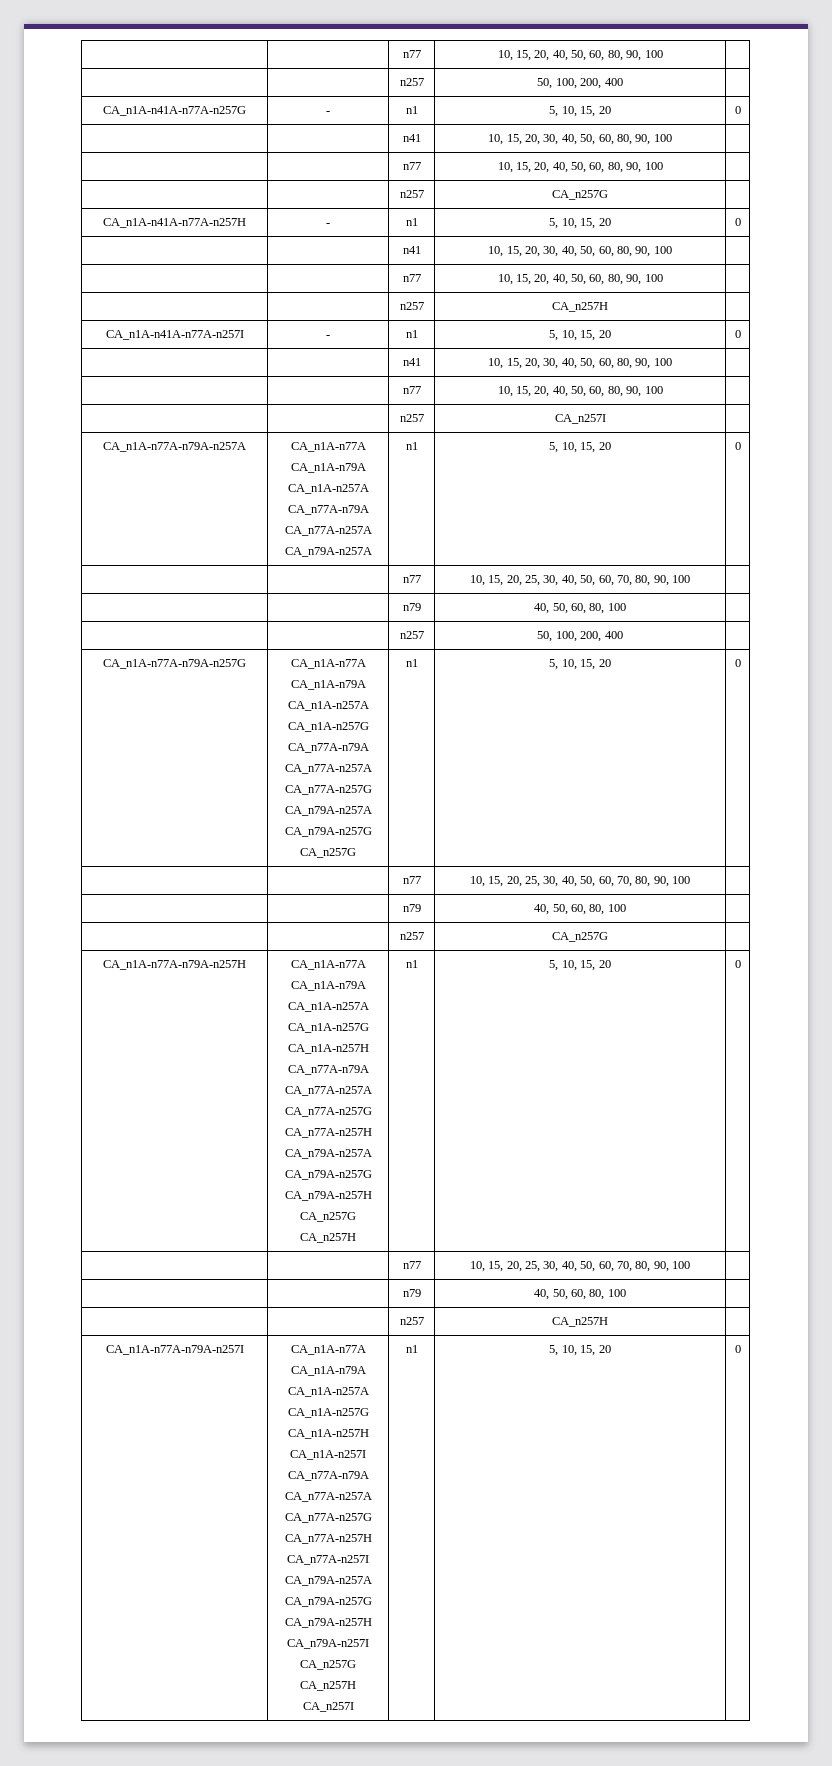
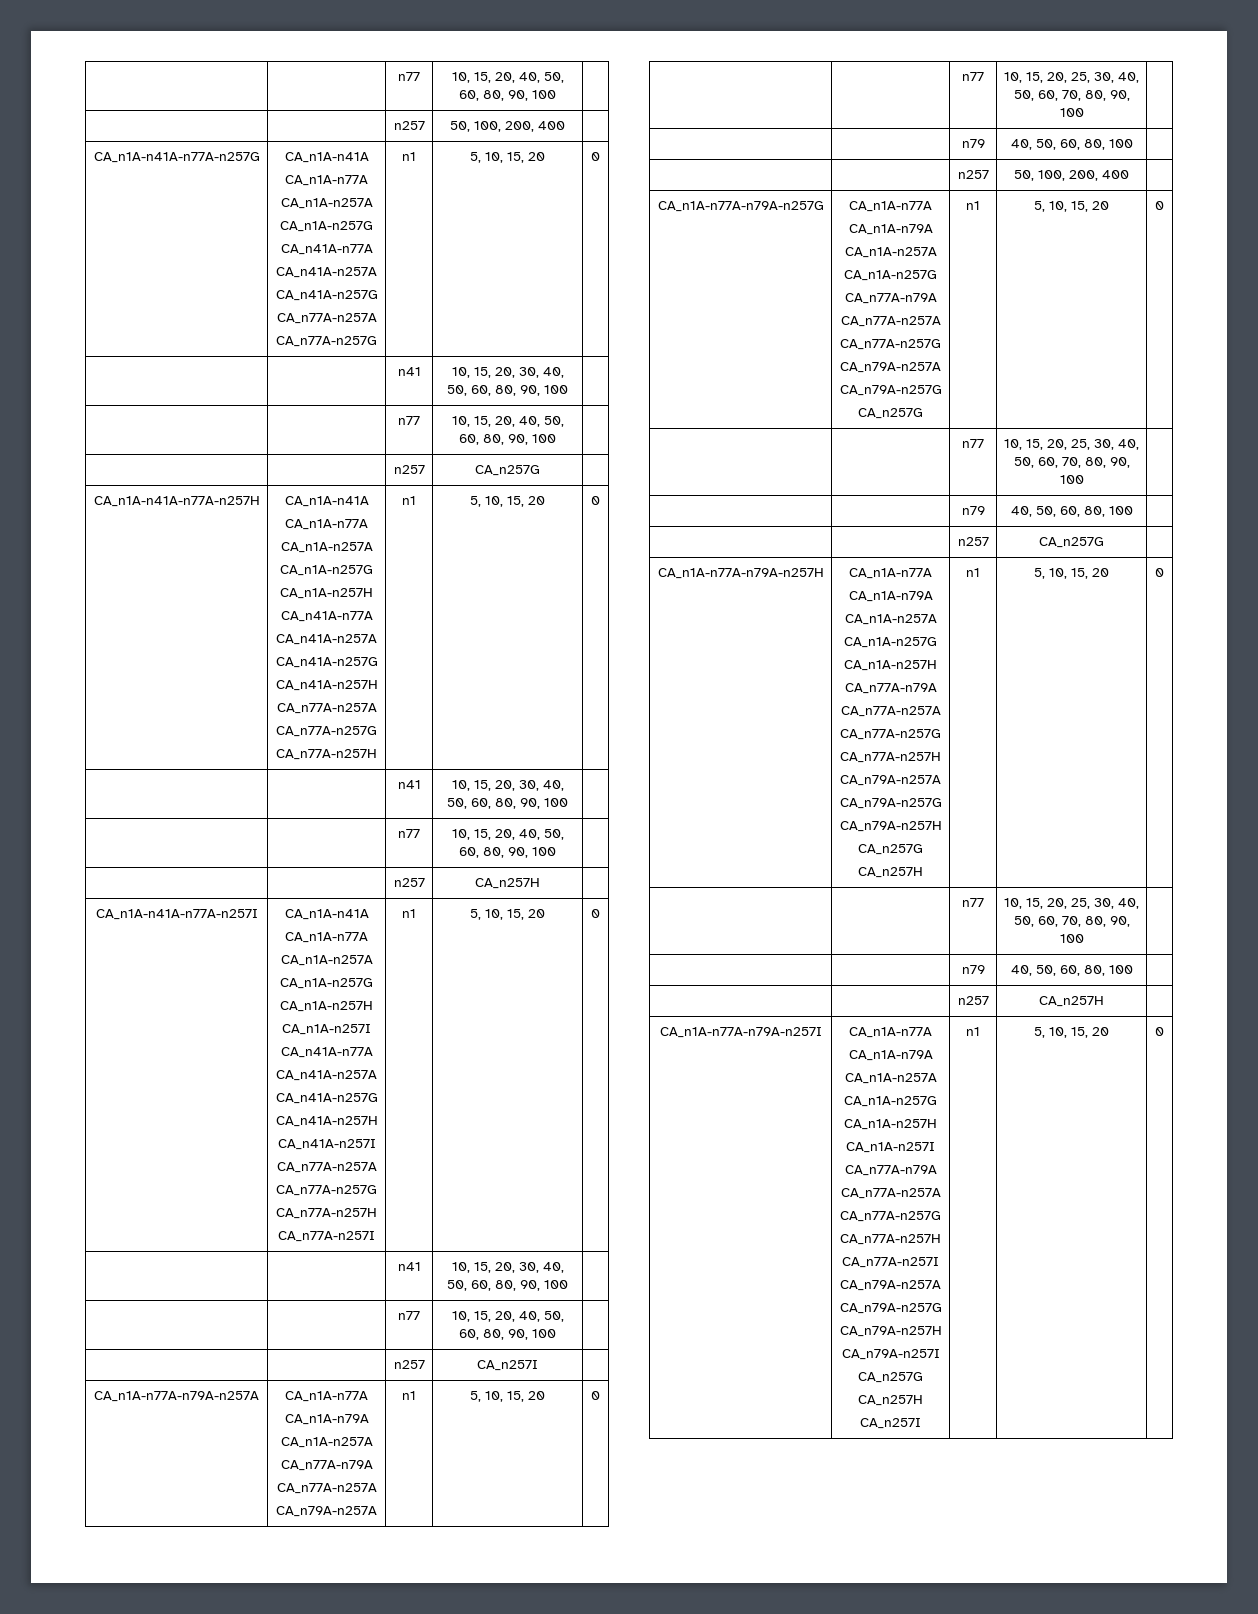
- CA_n1A-n41A-n77A-n257G | - | n1 | 5, 10, 15, 20 | 0
+ CA_n1A-n41A-n77A-n257G | CA_n1A-n41A
+ CA_n1A-n77A
+ CA_n1A-n257A
+ CA_n1A-n257G
+ CA_n41A-n77A
+ CA_n41A-n257A
+ CA_n41A-n257G
+ CA_n77A-n257A
+ CA_n77A-n257G | n1 | 5, 10, 15, 20 | 0
- CA_n1A-n41A-n77A-n257H | - | n1 | 5, 10, 15, 20 | 0
+ CA_n1A-n41A-n77A-n257H | CA_n1A-n41A
+ CA_n1A-n77A
+ CA_n1A-n257A
+ CA_n1A-n257G
+ CA_n1A-n257H
+ CA_n41A-n77A
+ CA_n41A-n257A
+ CA_n41A-n257G
+ CA_n41A-n257H
+ CA_n77A-n257A
+ CA_n77A-n257G
+ CA_n77A-n257H | n1 | 5, 10, 15, 20 | 0
- CA_n1A-n41A-n77A-n257I | - | n1 | 5, 10, 15, 20 | 0
+ CA_n1A-n41A-n77A-n257I | CA_n1A-n41A
+ CA_n1A-n77A
+ CA_n1A-n257A
+ CA_n1A-n257G
+ CA_n1A-n257H
+ CA_n1A-n257I
+ CA_n41A-n77A
+ CA_n41A-n257A
+ CA_n41A-n257G
+ CA_n41A-n257H
+ CA_n41A-n257I
+ CA_n77A-n257A
+ CA_n77A-n257G
+ CA_n77A-n257H
+ CA_n77A-n257I | n1 | 5, 10, 15, 20 | 0

